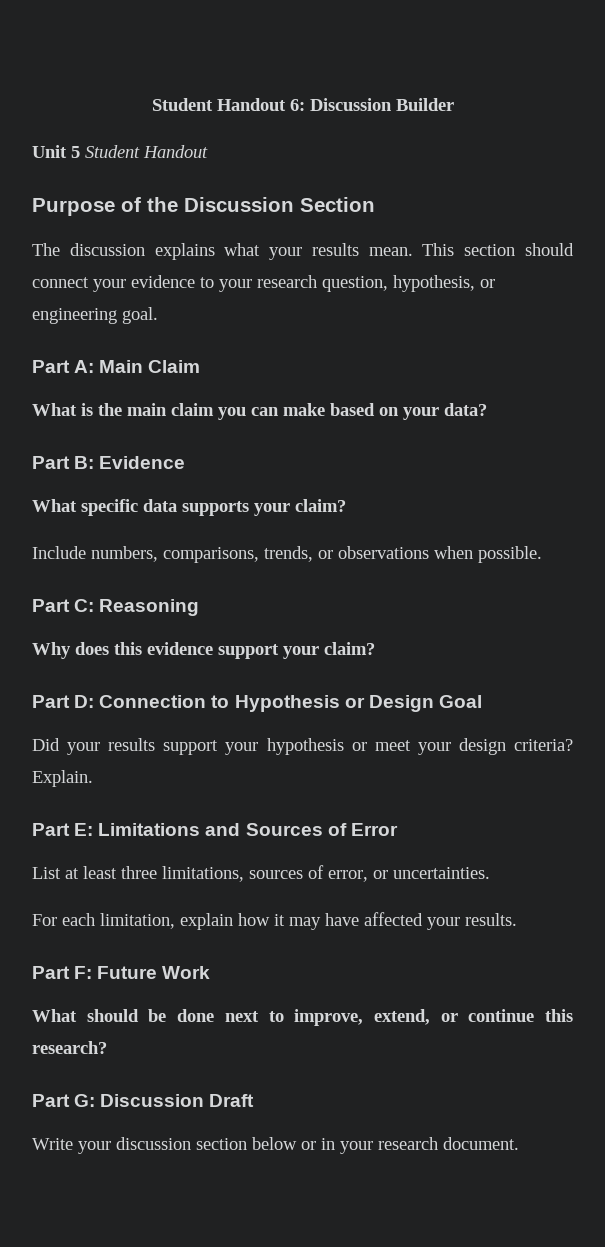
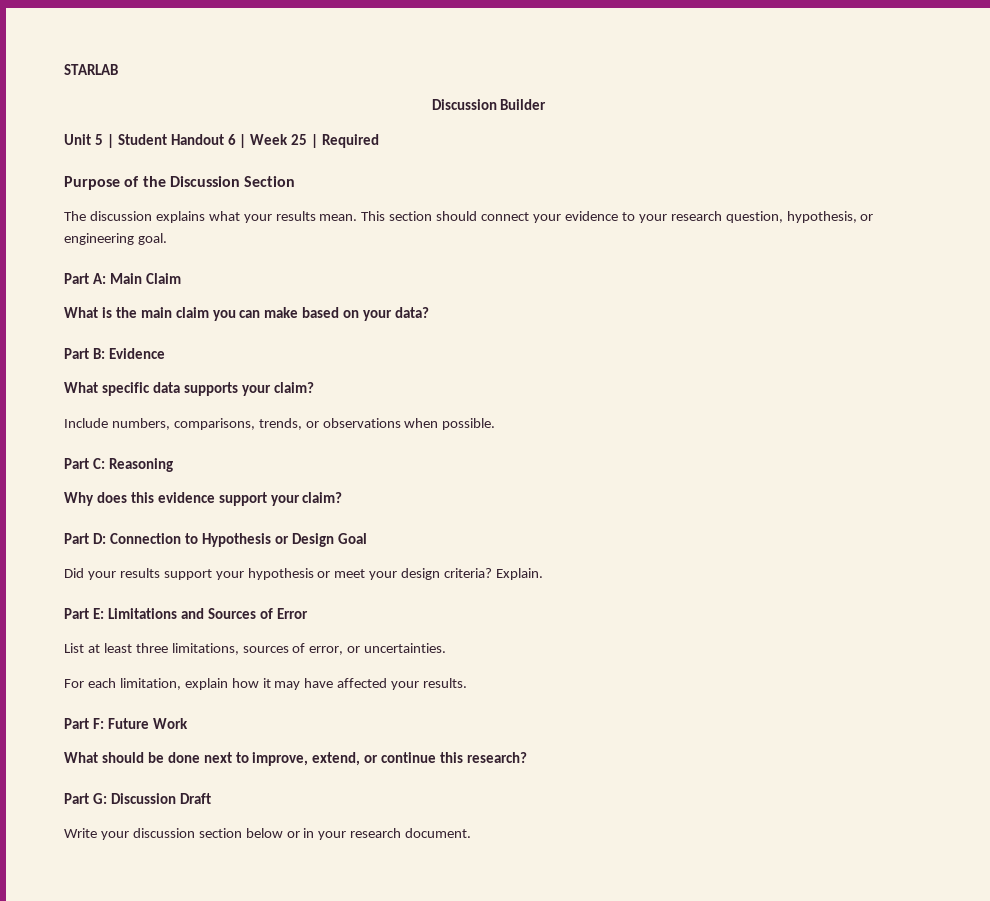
- Student Handout 6: Discussion Builder
+ STARLAB
+ Discussion Builder
- Unit 5 Student Handout
+ Unit 5 | Student Handout 6 | Week 25 | Required

